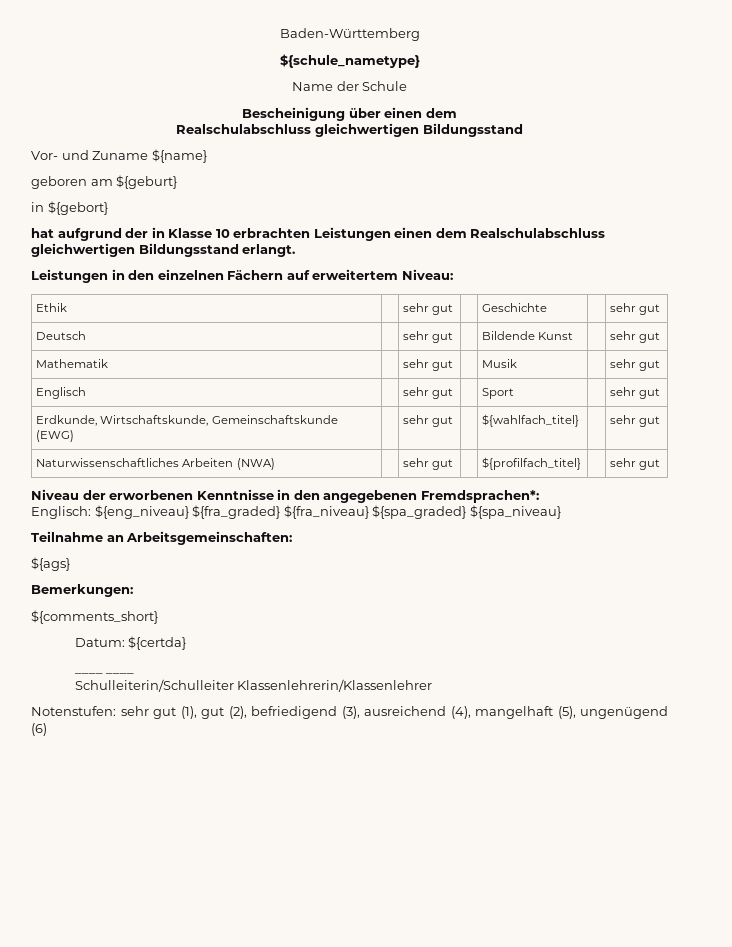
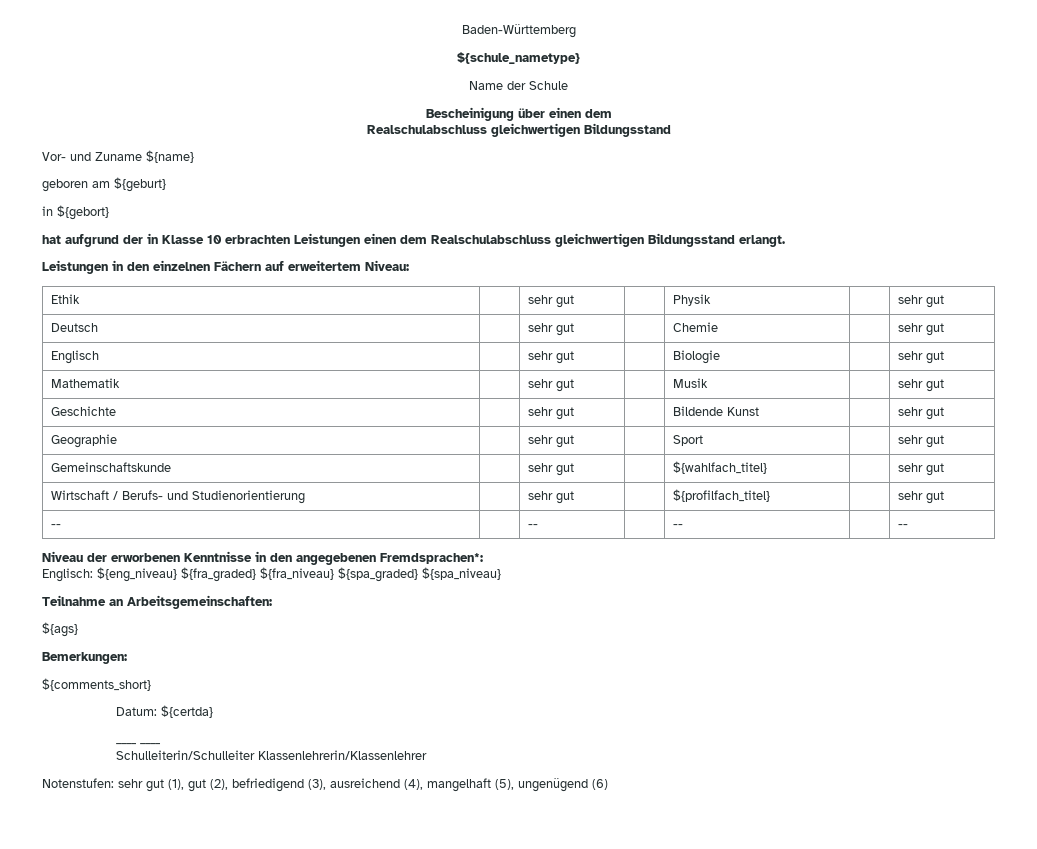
- Ethik | | sehr gut | | Geschichte | | sehr gut
+ Ethik | | sehr gut | | Physik | | sehr gut
- Deutsch | | sehr gut | | Bildende Kunst | | sehr gut
+ Deutsch | | sehr gut | | Chemie | | sehr gut
+ Englisch | | sehr gut | | Biologie | | sehr gut
- Englisch | | sehr gut | | Sport | | sehr gut
+ Geschichte | | sehr gut | | Bildende Kunst | | sehr gut
+ Geographie | | sehr gut | | Sport | | sehr gut
- Erdkunde, Wirtschaftskunde, Gemeinschaftskunde (EWG) | | sehr gut | | ${wahlfach_titel} | | sehr gut
+ Gemeinschaftskunde | | sehr gut | | ${wahlfach_titel} | | sehr gut
- Naturwissenschaftliches Arbeiten (NWA) | | sehr gut | | ${profilfach_titel} | | sehr gut
+ Wirtschaft / Berufs- und Studienorientierung | | sehr gut | | ${profilfach_titel} | | sehr gut
+ -- | | -- | | -- | | --

